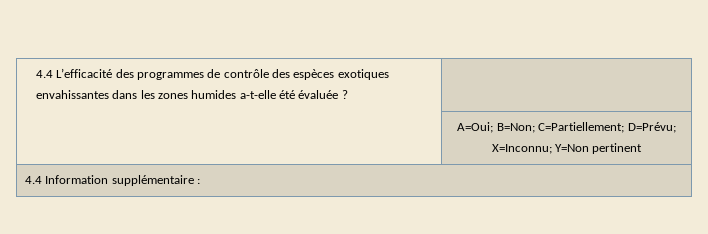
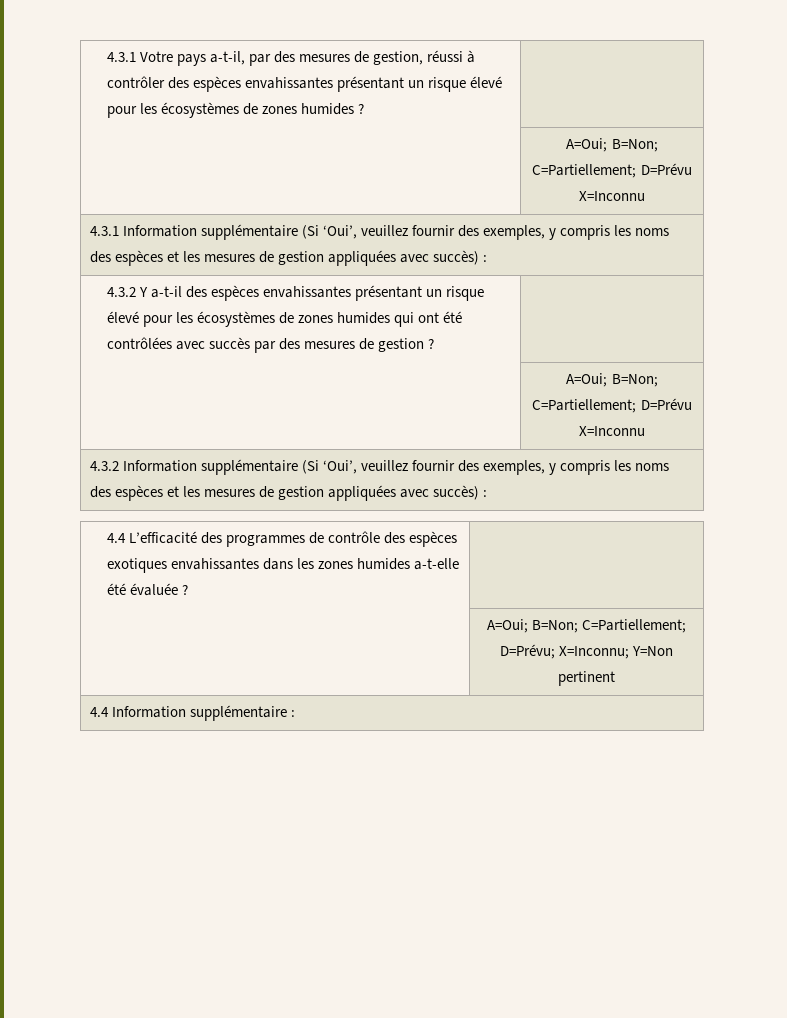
+ 4.3.1 Votre pays a-t-il, par des mesures de gestion, réussi à contrôler des espèces envahissantes présentant un risque élevé pour les écosystèmes de zones humides ? |
+ | A=Oui; B=Non; C=Partiellement; D=Prévu X=Inconnu
+ 4.3.1 Information supplémentaire (Si ‘Oui’, veuillez fournir des exemples, y compris les noms des espèces et les mesures de gestion appliquées avec succès) :
+ 4.3.2 Y a-t-il des espèces envahissantes présentant un risque élevé pour les écosystèmes de zones humides qui ont été contrôlées avec succès par des mesures de gestion ? |
+ | A=Oui; B=Non; C=Partiellement; D=Prévu X=Inconnu
+ 4.3.2 Information supplémentaire (Si ‘Oui’, veuillez fournir des exemples, y compris les noms des espèces et les mesures de gestion appliquées avec succès) :

